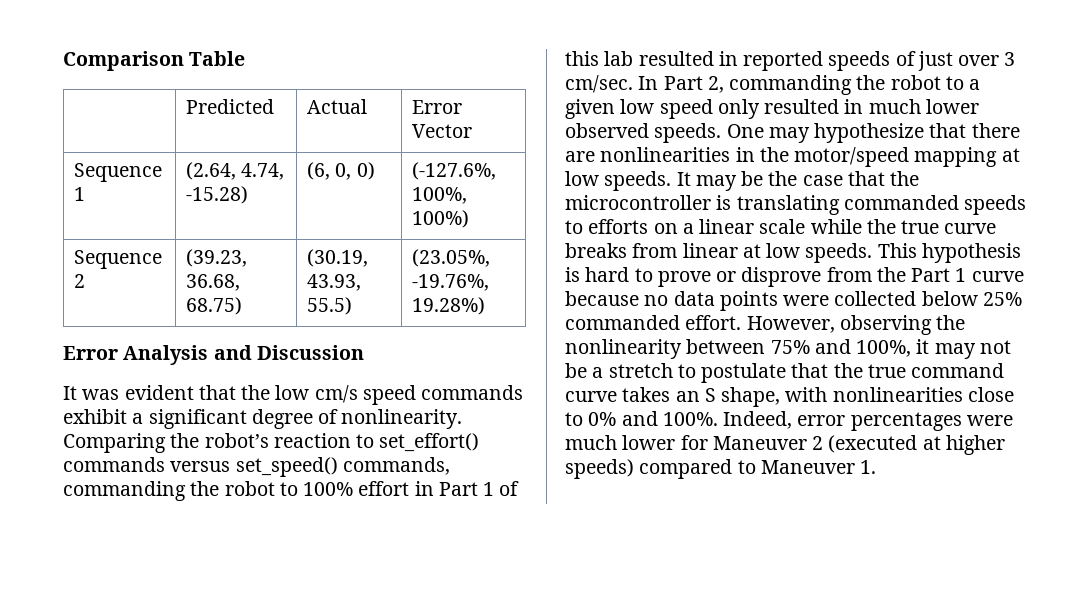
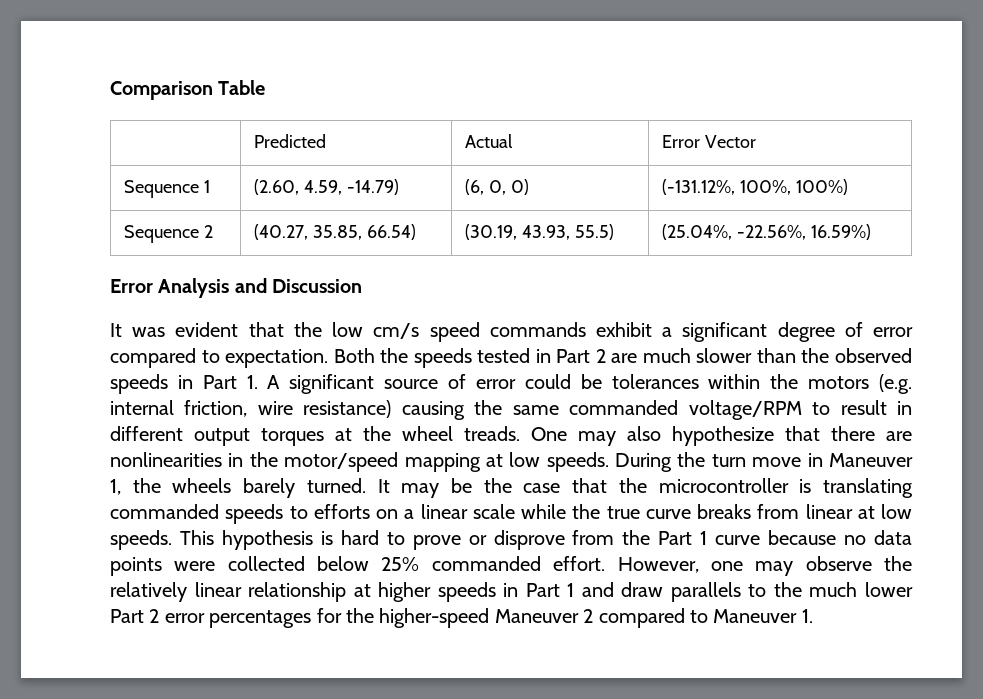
- Sequence 1 | (2.64, 4.74, -15.28) | (6, 0, 0) | (-127.6%, 100%, 100%)
+ Sequence 1 | (2.60, 4.59, -14.79) | (6, 0, 0) | (-131.12%, 100%, 100%)
- Sequence 2 | (39.23, 36.68, 68.75) | (30.19, 43.93, 55.5) | (23.05%, -19.76%, 19.28%)
+ Sequence 2 | (40.27, 35.85, 66.54) | (30.19, 43.93, 55.5) | (25.04%, -22.56%, 16.59%)
- It was evident that the low cm/s speed commands exhibit a significant degree of nonlinearity. Comparing the robot’s reaction to set_effort() commands versus set_speed() commands, commanding the robot to 100% effort in Part 1 of this lab resulted in reported speeds of just over 3 cm/sec. In Part 2, commanding the robot to a given low speed only resulted in much lower observed speeds.
+ It was evident that the low cm/s speed commands exhibit a significant degree of error compared to expectation. Both the speeds tested in Part 2 are much slower than the observed speeds in Part 1. A significant source of error could be tolerances within the motors (e.g. internal friction, wire resistance) causing the same commanded voltage/RPM to result in different output torques at the wheel treads.
- One may hypothesize that there are nonlinearities in the motor/speed mapping at low speeds.
+ One may also hypothesize that there are nonlinearities in the motor/speed mapping at low speeds.
+ During the turn move in Maneuver 1, the wheels barely turned.
- However, observing the nonlinearity between 75% and 100%, it may not be a stretch to postulate that the true command curve takes an S shape, with nonlinearities close to 0% and 100%. Indeed, error percentages were much lower for Maneuver 2 (executed at higher speeds) compared to Maneuver 1.
+ However, one may observe the relatively linear relationship at higher speeds in Part 1 and draw parallels to the much lower Part 2 error percentages for the higher-speed Maneuver 2 compared to Maneuver 1.

